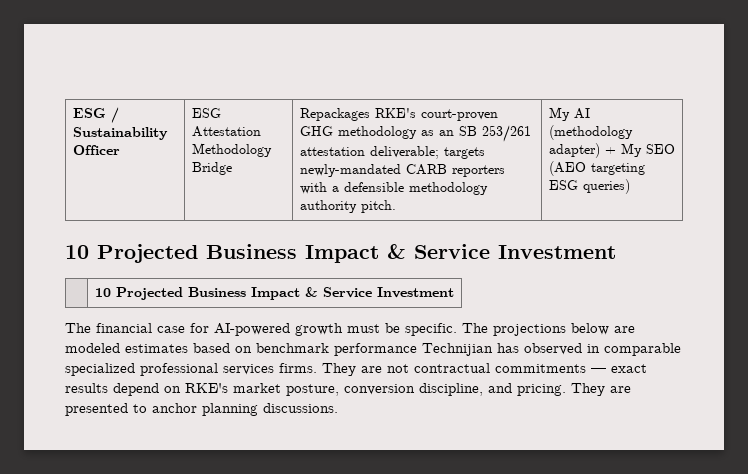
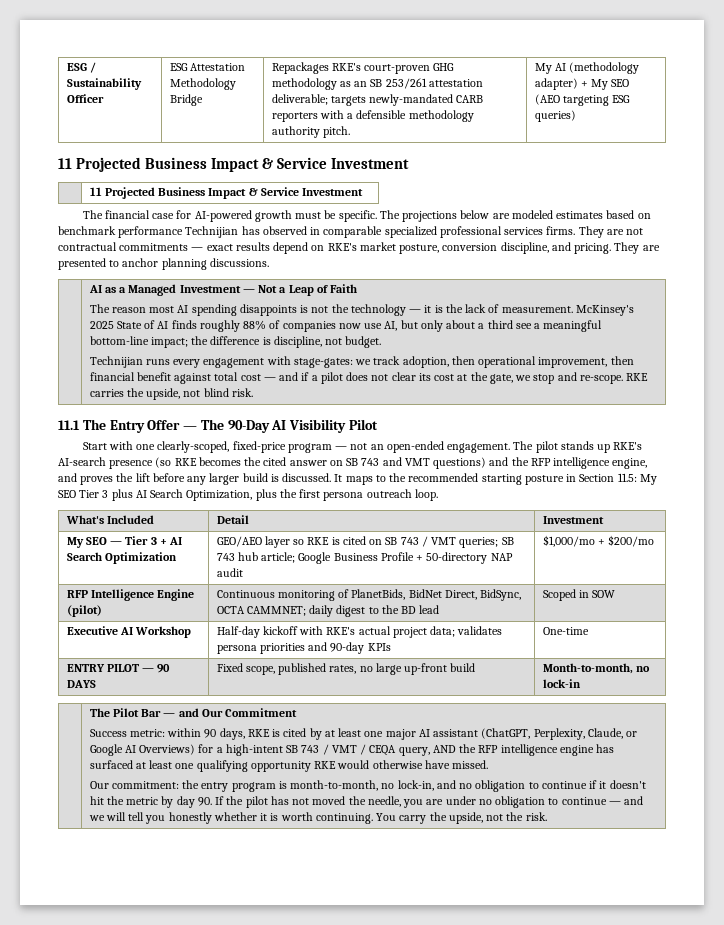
  ESG / Sustainability Officer | ESG Attestation Methodology Bridge | Repackages RKE's court-proven GHG methodology as an SB 253/261 attestation deliverable; targets newly-mandated CARB reporters with a defensible methodology authority pitch. | My AI (methodology adapter) + My SEO (AEO targeting ESG queries)
- 10 Projected Business Impact & Service Investment
+ 11 Projected Business Impact & Service Investment
- | 10 Projected Business Impact & Service Investment
+ | 11 Projected Business Impact & Service Investment
+ AI as a Managed Investment — Not a Leap of Faith
+ The reason most AI spending disappoints is not the technology — it is the lack of measurement. McKinsey's 2025 State of AI finds roughly 88% of companies now use AI, but only about a third see a meaningful bottom-line impact; the difference is discipline, not budget.
+ Technijian runs every engagement with stage-gates: we track adoption, then operational improvement, then financial benefit against total cost — and if a pilot does not clear its cost at the gate, we stop and re-scope. RKE carries the upside, not blind risk.
+ 11.1 The Entry Offer — The 90-Day AI Visibility Pilot
+ Start with one clearly-scoped, fixed-price program — not an open-ended engagement. The pilot stands up RKE's AI-search presence (so RKE becomes the cited answer on SB 743 and VMT questions) and the RFP intelligence engine, and proves the lift before any larger build is discussed. It maps to the recommended starting posture in Section 11.5: My SEO Tier 3 plus AI Search Optimization, plus the first persona outreach loop.
+ What's Included | Detail | Investment
+ My SEO — Tier 3 + AI Search Optimization | GEO/AEO layer so RKE is cited on SB 743 / VMT queries; SB 743 hub article; Google Business Profile + 50-directory NAP audit | $1,000/mo + $200/mo
+ RFP Intelligence Engine (pilot) | Continuous monitoring of PlanetBids, BidNet Direct, BidSync, OCTA CAMMNET; daily digest to the BD lead | Scoped in SOW
+ Executive AI Workshop | Half-day kickoff with RKE's actual project data; validates persona priorities and 90-day KPIs | One-time
+ ENTRY PILOT — 90 DAYS | Fixed scope, published rates, no large up-front build | Month-to-month, no lock-in
+ | The Pilot Bar — and Our Commitment
+ Success metric: within 90 days, RKE is cited by at least one major AI assistant (ChatGPT, Perplexity, Claude, or Google AI Overviews) for a high-intent SB 743 / VMT / CEQA query, AND the RFP intelligence engine has surfaced at least one qualifying opportunity RKE would otherwise have missed.
+ Our commitment: the entry program is month-to-month, no lock-in, and no obligation to continue if it doesn't hit the metric by day 90. If the pilot has not moved the needle, you are under no obligation to continue — and we will tell you honestly whether it is worth continuing. You carry the upside, not the risk.

